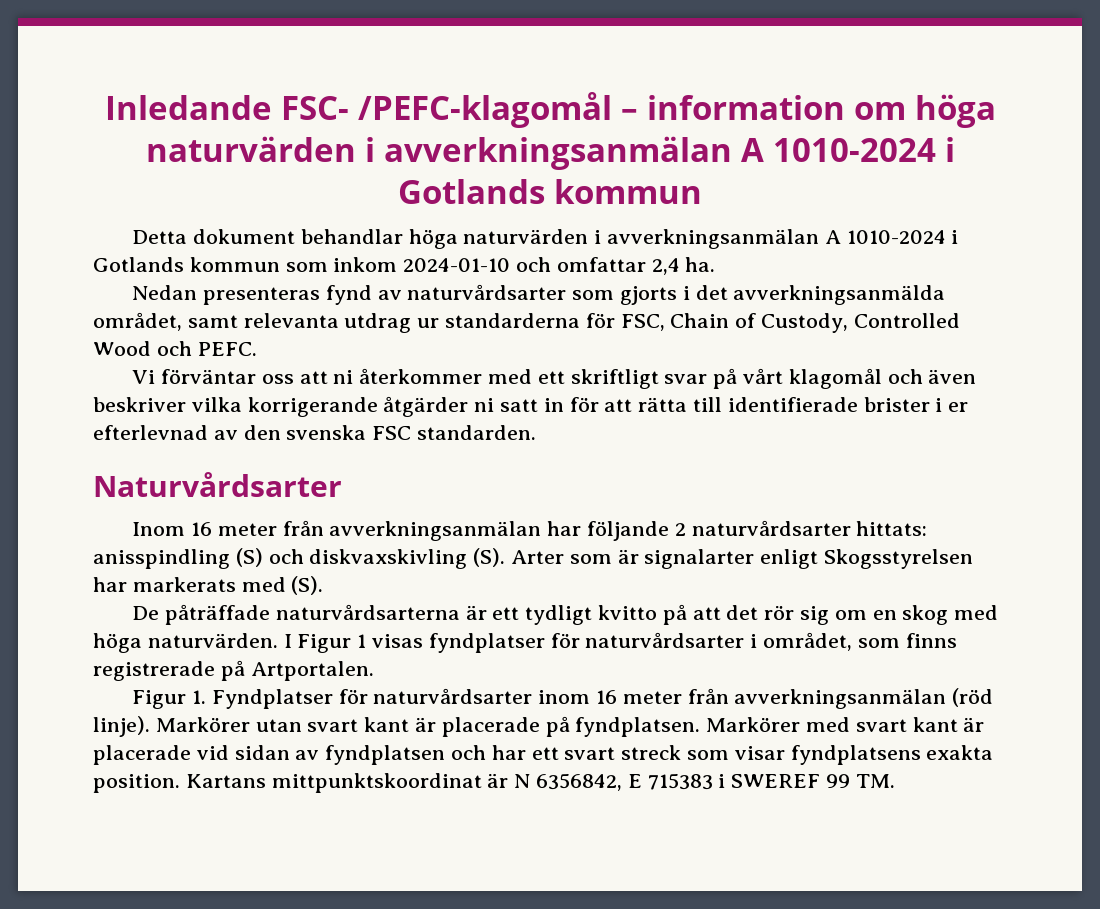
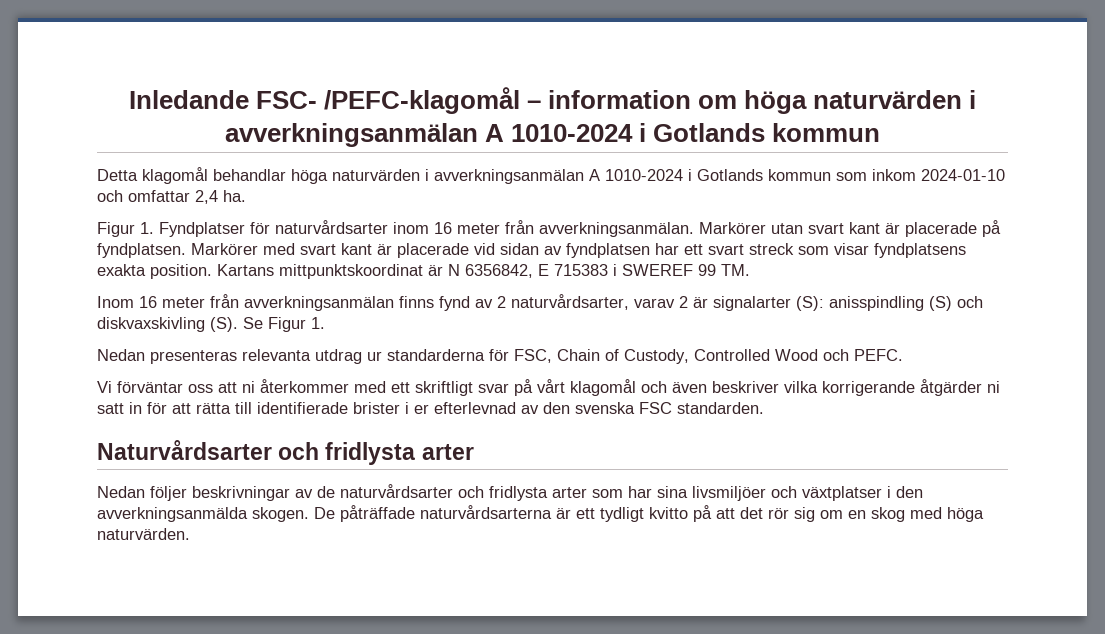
- Detta dokument behandlar höga naturvärden i avverkningsanmälan A 1010-2024 i Gotlands kommun som inkom 2024-01-10 och omfattar 2,4 ha.
+ Detta klagomål behandlar höga naturvärden i avverkningsanmälan A 1010-2024 i Gotlands kommun som inkom 2024-01-10 och omfattar 2,4 ha.
- Nedan presenteras fynd av naturvårdsarter som gjorts i det avverkningsanmälda området, samt relevanta utdrag ur standarderna för FSC, Chain of Custody, Controlled Wood och PEFC.
+ Figur 1. Fyndplatser för naturvårdsarter inom 16 meter från avverkningsanmälan. Markörer utan svart kant är placerade på fyndplatsen. Markörer med svart kant är placerade vid sidan av fyndplatsen har ett svart streck som visar fyndplatsens exakta position. Kartans mittpunktskoordinat är N 6356842, E 715383 i SWEREF 99 TM.
+ Inom 16 meter från avverkningsanmälan finns fynd av 2 naturvårdsarter, varav 2 är signalarter (S): anisspindling (S) och diskvaxskivling (S). Se Figur 1.
+ Nedan presenteras relevanta utdrag ur standarderna för FSC, Chain of Custody, Controlled Wood och PEFC.
- Naturvårdsarter
- Inom 16 meter från avverkningsanmälan har följande 2 naturvårdsarter hittats: anisspindling (S) och diskvaxskivling (S). Arter som är signalarter enligt Skogsstyrelsen har markerats med (S).
- De påträffade naturvårdsarterna är ett tydligt kvitto på att det rör sig om en skog med höga naturvärden. I Figur 1 visas fyndplatser för naturvårdsarter i området, som finns registrerade på Artportalen.
- Figur 1. Fyndplatser för naturvårdsarter inom 16 meter från avverkningsanmälan (röd linje). Markörer utan svart kant är placerade på fyndplatsen. Markörer med svart kant är placerade vid sidan av fyndplatsen och har ett svart streck som visar fyndplatsens exakta position. Kartans mittpunktskoordinat är N 6356842, E 715383 i SWEREF 99 TM.
+ Naturvårdsarter och fridlysta arter
+ Nedan följer beskrivningar av de naturvårdsarter och fridlysta arter som har sina livsmiljöer och växtplatser i den avverkningsanmälda skogen. De påträffade naturvårdsarterna är ett tydligt kvitto på att det rör sig om en skog med höga naturvärden.

